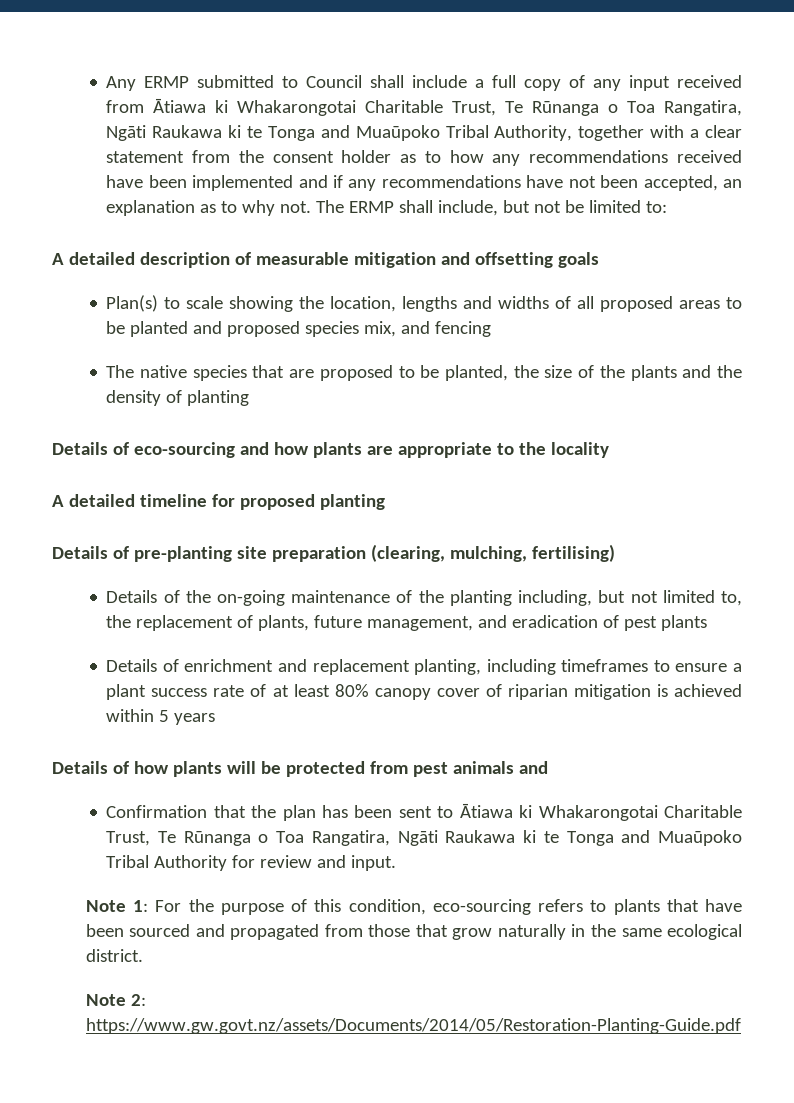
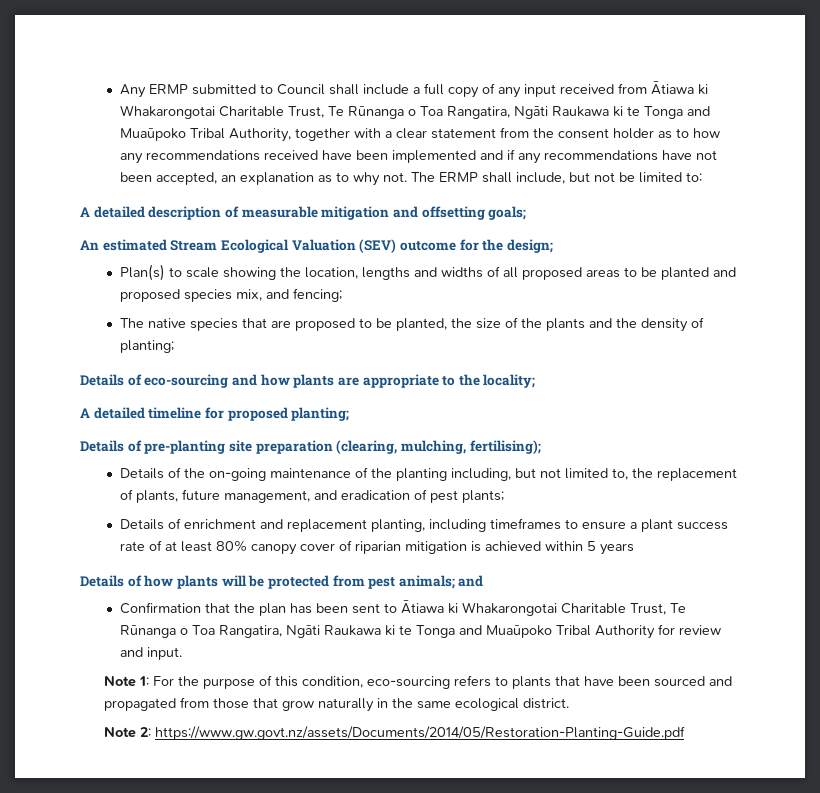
- A detailed description of measurable mitigation and offsetting goals
+ A detailed description of measurable mitigation and offsetting goals;
+ An estimated Stream Ecological Valuation (SEV) outcome for the design;
- Plan(s) to scale showing the location, lengths and widths of all proposed areas to be planted and proposed species mix, and fencing
+ Plan(s) to scale showing the location, lengths and widths of all proposed areas to be planted and proposed species mix, and fencing;
- The native species that are proposed to be planted, the size of the plants and the density of planting
+ The native species that are proposed to be planted, the size of the plants and the density of planting;
- Details of eco-sourcing and how plants are appropriate to the locality
+ Details of eco-sourcing and how plants are appropriate to the locality;
- A detailed timeline for proposed planting
+ A detailed timeline for proposed planting;
- Details of pre-planting site preparation (clearing, mulching, fertilising)
+ Details of pre-planting site preparation (clearing, mulching, fertilising);
- Details of the on-going maintenance of the planting including, but not limited to, the replacement of plants, future management, and eradication of pest plants
+ Details of the on-going maintenance of the planting including, but not limited to, the replacement of plants, future management, and eradication of pest plants;
- Details of how plants will be protected from pest animals and
+ Details of how plants will be protected from pest animals; and

